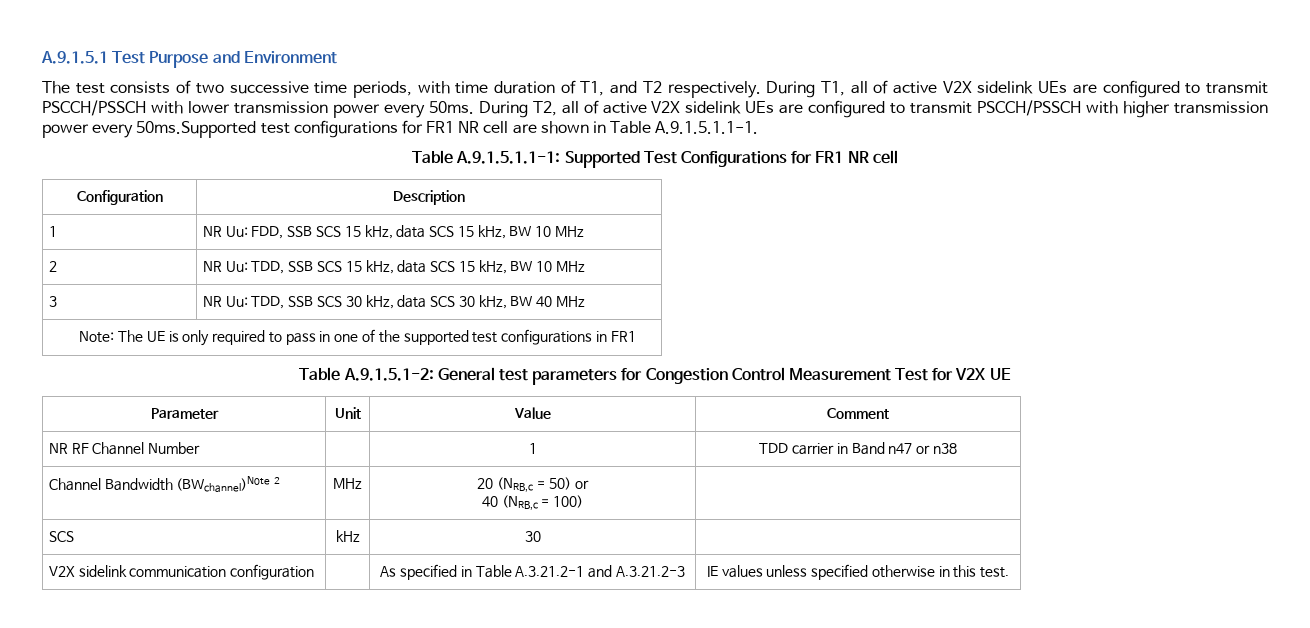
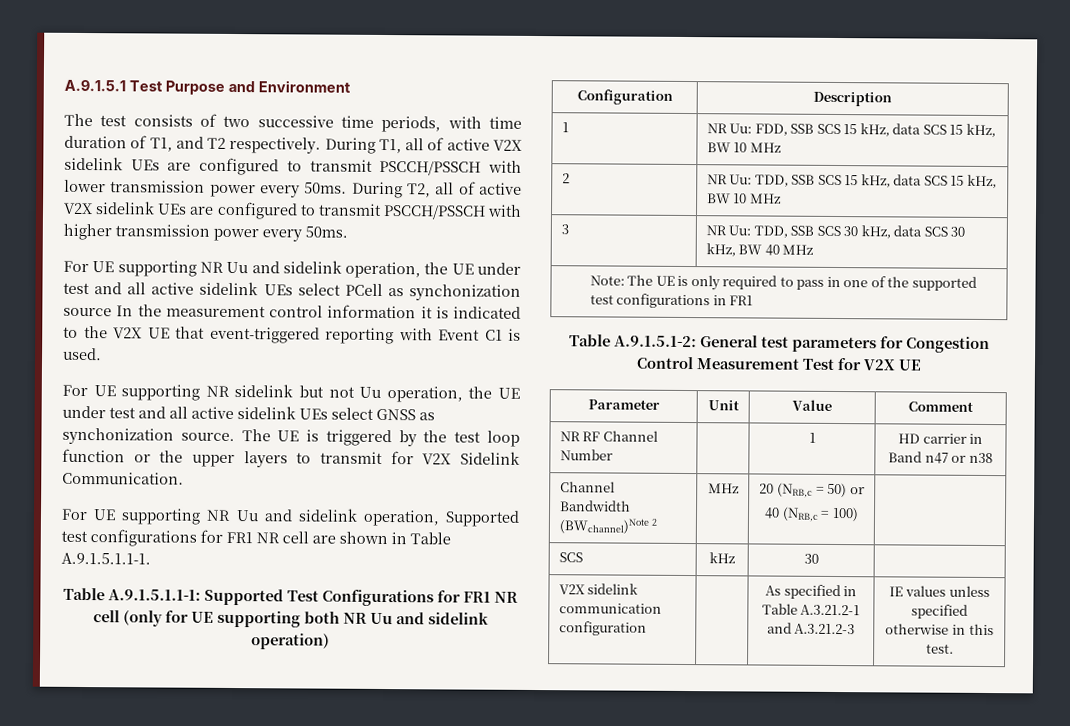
- During T2, all of active V2X sidelink UEs are configured to transmit PSCCH/PSSCH with higher transmission power every 50ms.Supported test configurations for FR1 NR cell are shown in Table A.9.1.5.1.1-1.
+ During T2, all of active V2X sidelink UEs are configured to transmit PSCCH/PSSCH with higher transmission power every 50ms.
+ For UE supporting NR Uu and sidelink operation, the UE under test and all active sidelink UEs select PCell as synchonization source In the measurement control information it is indicated to the V2X UE that event-triggered reporting with Event C1 is used.
+ For UE supporting NR sidelink but not Uu operation, the UE under test and all active sidelink UEs select GNSS as synchonization source. The UE is triggered by the test loop function or the upper layers to transmit for V2X Sidelink Communication.
+ For UE supporting NR Uu and sidelink operation, Supported test configurations for FR1 NR cell are shown in Table A.9.1.5.1.1-1.
- Table A.9.1.5.1.1-1: Supported Test Configurations for FR1 NR cell
+ Table A.9.1.5.1.1-1: Supported Test Configurations for FR1 NR cell (only for UE supporting both NR Uu and sidelink operation)
- NR RF Channel Number | | 1 | TDD carrier in Band n47 or n38
+ NR RF Channel Number | | 1 | HD carrier in Band n47 or n38

